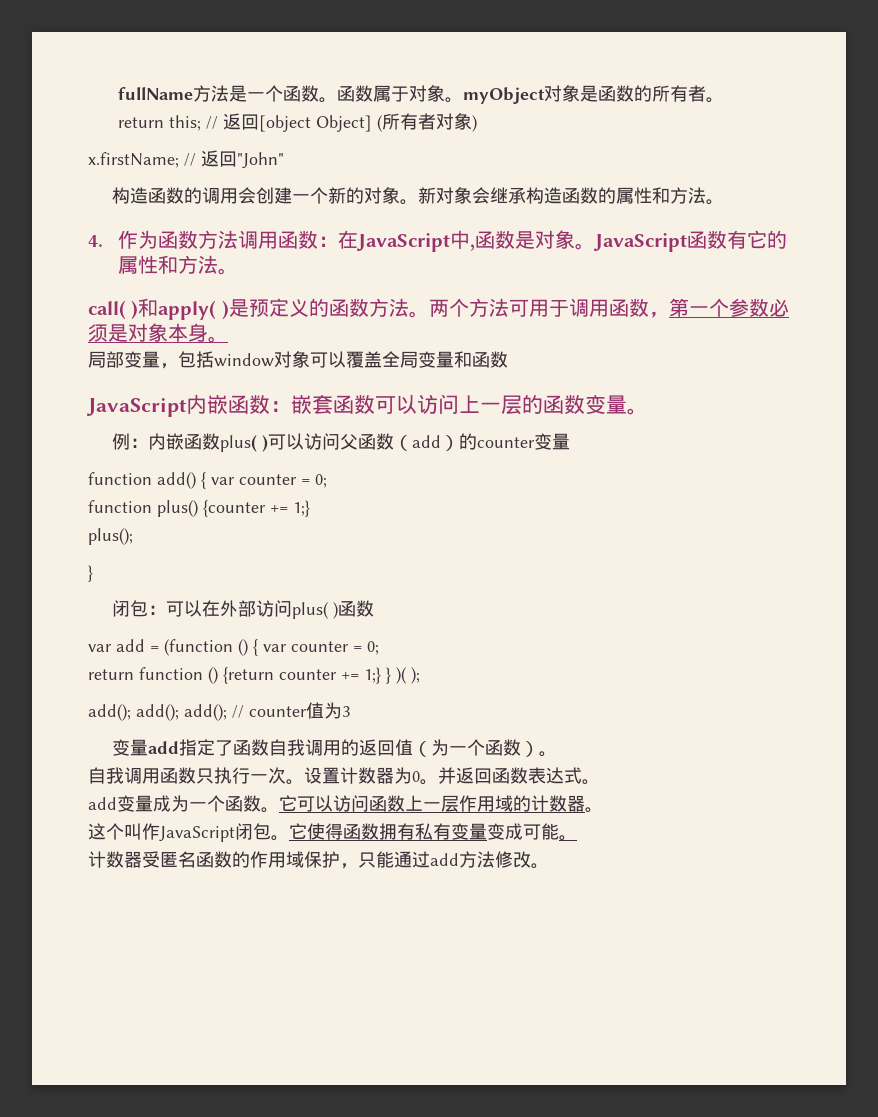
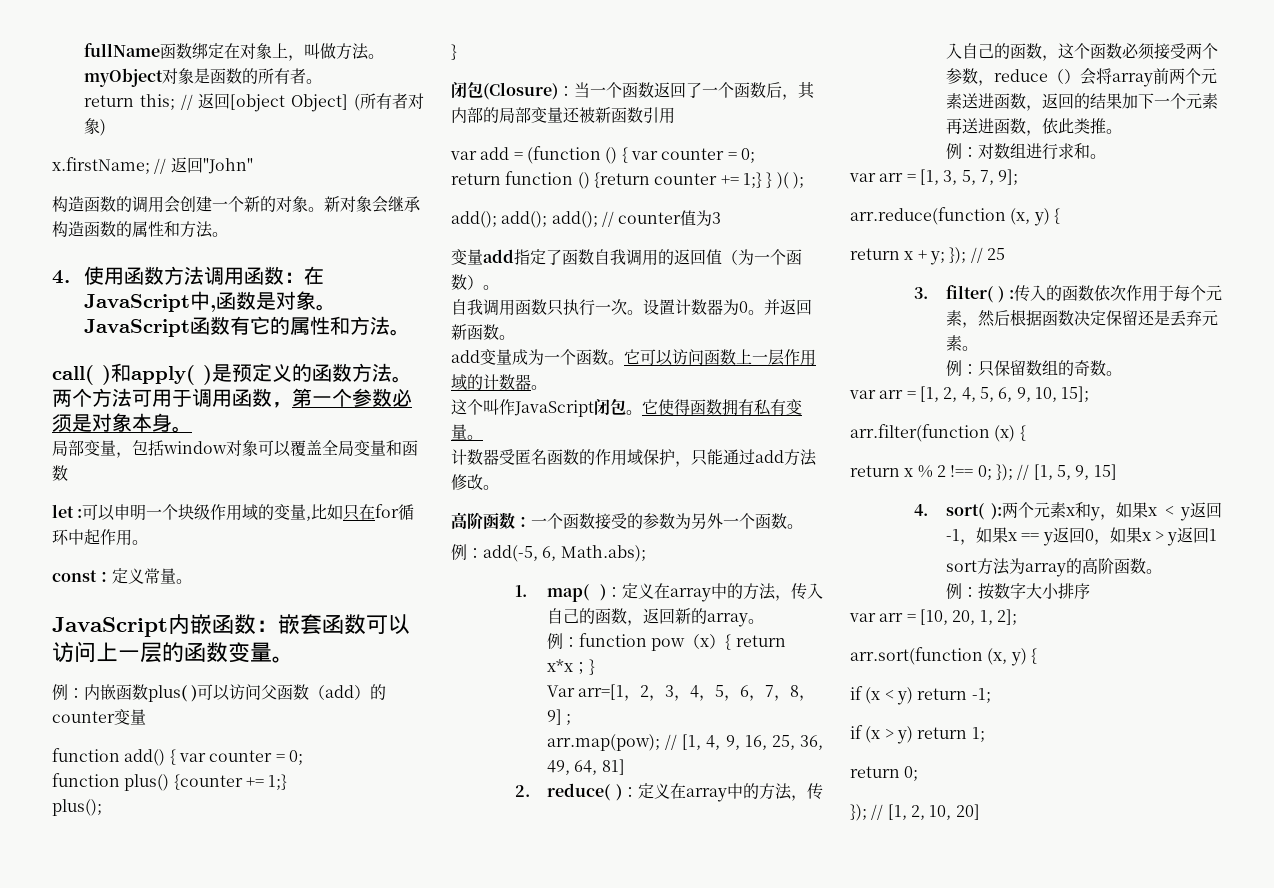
- fullName方法是一个函数。函数属于对象。myObject对象是函数的所有者。
+ fullName函数绑定在对象上，叫做方法。myObject对象是函数的所有者。
- 4.作为函数方法调用函数：在JavaScript中,函数是对象。
+ 4.使用函数方法调用函数：在JavaScript中,函数是对象。
+ let :可以申明一个块级作用域的变量,比如只在for循环中起作用。
+ const：定义常量。
- 闭包：可以在外部访问plus( )函数
+ 闭包(Closure)：当一个函数返回了一个函数后，其内部的局部变量还被新函数引用
- 并返回函数表达式。
+ 并返回新函数。
- 它使得函数拥有私有变量变成可能。
+ 它使得函数拥有私有变量。
+ 高阶函数：一个函数接受的参数为另外一个函数。
+ 例：add(-5, 6, Math.abs);
+ 1. map( )：定义在array中的方法，传入自己的函数，返回新的array。
+ 例：function pow（x）{ return x*x；}
+ Var arr=[1，2，3，4，5，6，7，8，9] ;
+ arr.map(pow); // [1, 4, 9, 16, 25, 36, 49, 64, 81]
+ 2. reduce( )：定义在array中的方法，传入自己的函数，这个函数必须接受两个参数，reduce（）会将array前两个元素送进函数，返回的结果加下一个元素再送进函数，依此类推。
+ 例：对数组进行求和。
+ var arr = [1, 3, 5, 7, 9];
+ arr.reduce(function (x, y) {
+ return x + y; }); // 25
+ 3. filter( ) :传入的函数依次作用于每个元素，然后根据函数决定保留还是丢弃元素。
+ 例：只保留数组的奇数。
+ var arr = [1, 2, 4, 5, 6, 9, 10, 15];
+ arr.filter(function (x) {
+ return x % 2 !== 0; }); // [1, 5, 9, 15]
+ 4. sort( ):两个元素x和y，如果x < y返回-1，如果x == y返回0，如果x > y返回1
+ sort方法为array的高阶函数。
+ 例：按数字大小排序
+ var arr = [10, 20, 1, 2];
+ arr.sort(function (x, y) {
+ if (x < y) return -1;
+ if (x > y) return 1;
+ return 0;
+ }); // [1, 2, 10, 20]

